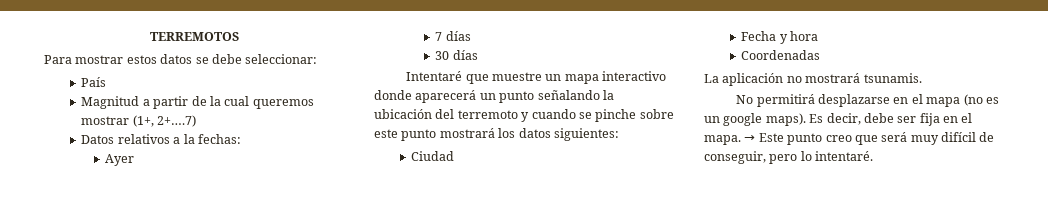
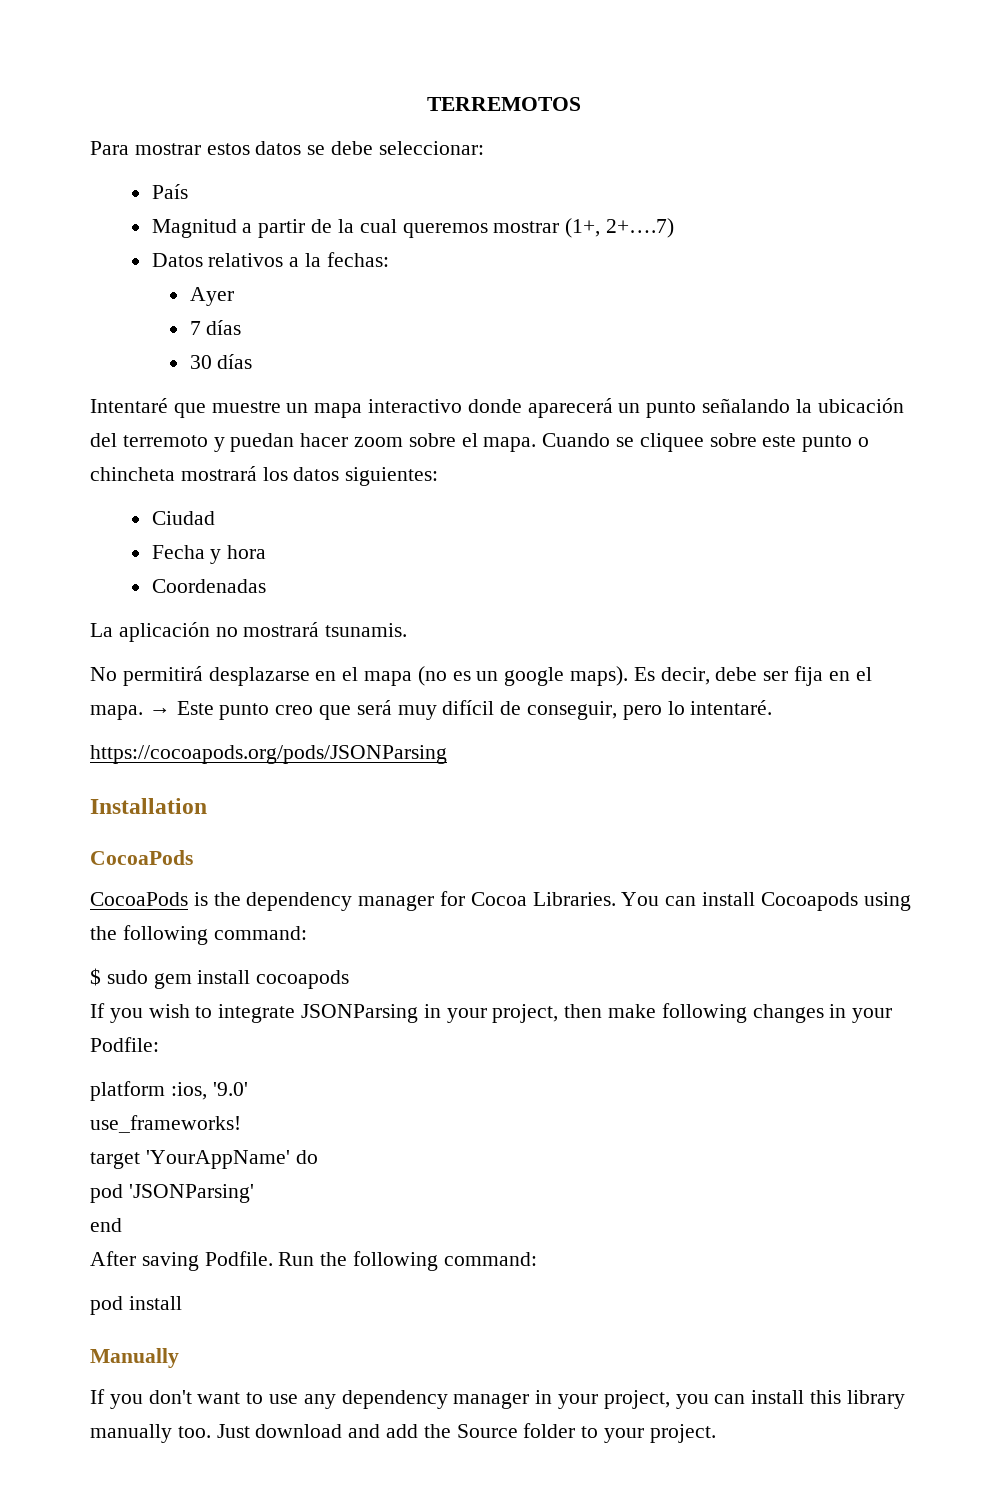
- Intentaré que muestre un mapa interactivo donde aparecerá un punto señalando la ubicación del terremoto y cuando se pinche sobre este punto mostrará los datos siguientes:
+ Intentaré que muestre un mapa interactivo donde aparecerá un punto señalando la ubicación del terremoto y puedan hacer zoom sobre el mapa. Cuando se cliquee sobre este punto o chincheta mostrará los datos siguientes:
+ https://cocoapods.org/pods/JSONParsing
+ Installation
+ CocoaPods
+ CocoaPods is the dependency manager for Cocoa Libraries. You can install Cocoapods using the following command:
+ $ sudo gem install cocoapods
+ If you wish to integrate JSONParsing in your project, then make following changes in your Podfile:
+ platform :ios, '9.0'
+ use_frameworks!
+ target 'YourAppName' do
+ pod 'JSONParsing'
+ end
+ After saving Podfile. Run the following command:
+ pod install
+ Manually
+ If you don't want to use any dependency manager in your project, you can install this library manually too. Just download and add the Source folder to your project.

